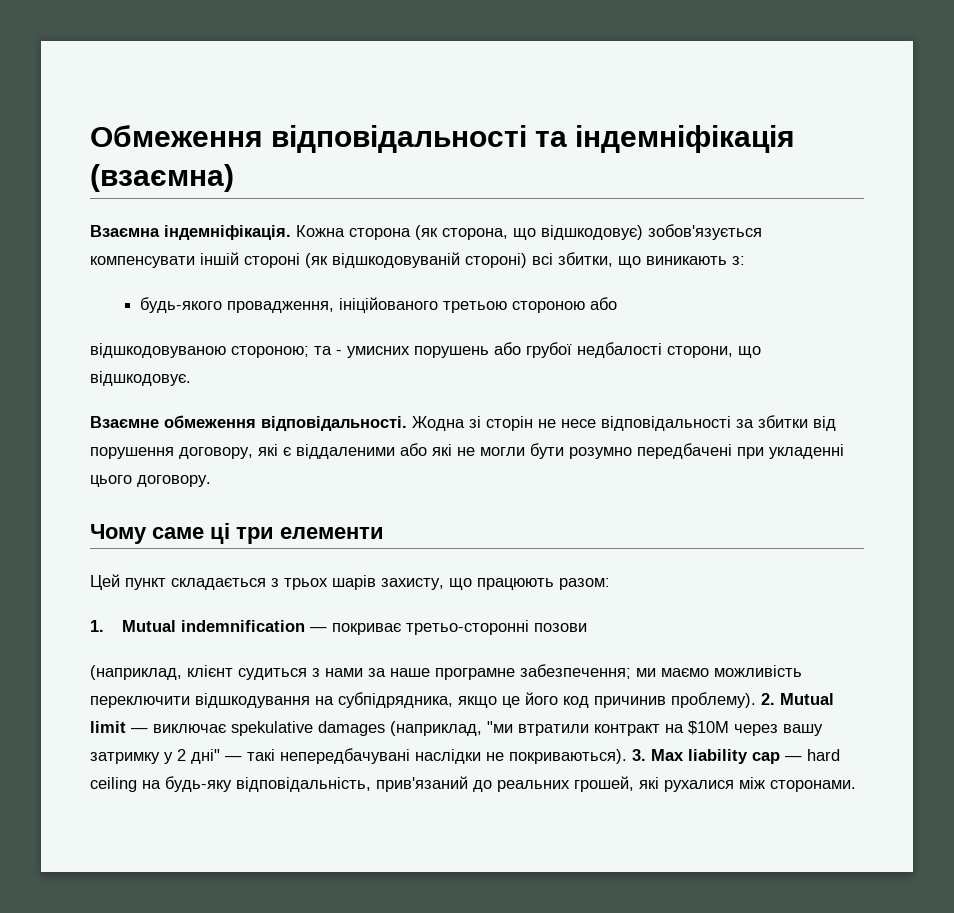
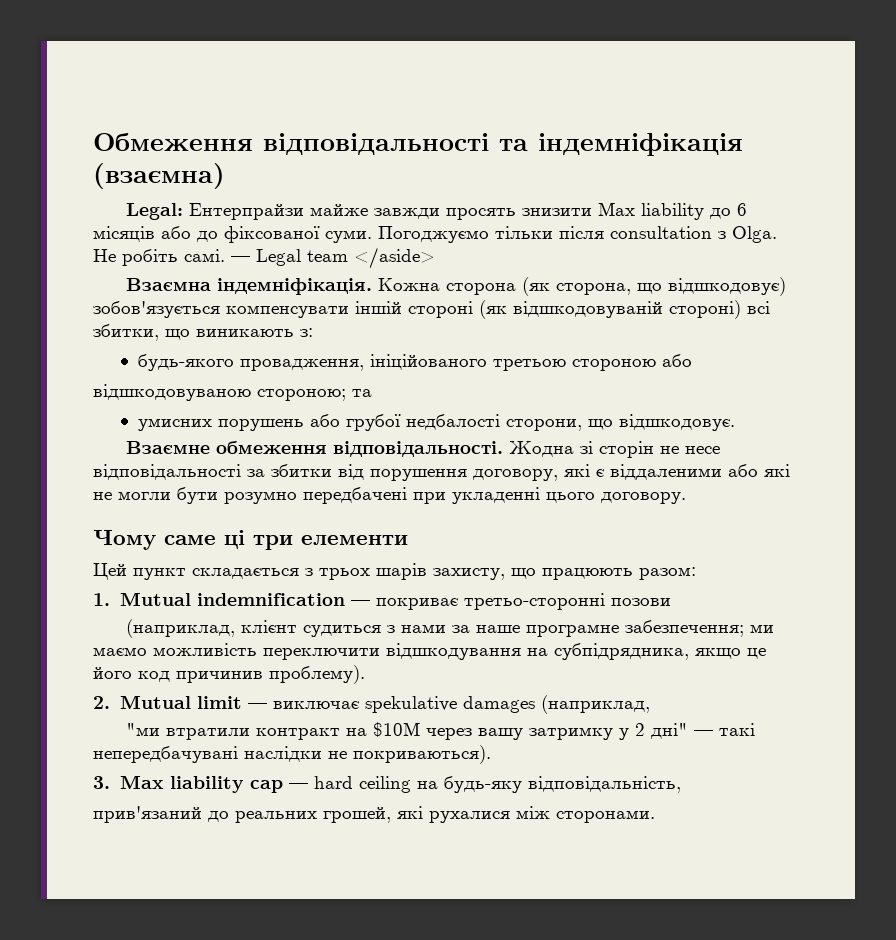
+ Legal: Ентерпрайзи майже завжди просять знизити Max liability до 6 місяців або до фіксованої суми. Погоджуємо тільки після consultation з Olga. Не робіть самі. — Legal team </aside>
- відшкодовуваною стороною; та - умисних порушень або грубої недбалості сторони, що відшкодовує.
+ відшкодовуваною стороною; та
+ умисних порушень або грубої недбалості сторони, що відшкодовує.
- ми маємо можливість переключити відшкодування на субпідрядника, якщо це його код причинив проблему). 2. Mutual limit — виключає spekulative damages (наприклад, "ми втратили контракт на $10M через вашу затримку у 2 дні" — такі непередбачувані наслідки не покриваються). 3. Max liability cap — hard ceiling на будь-яку відповідальність, прив'язаний до реальних грошей, які рухалися між сторонами.
+ ми маємо можливість переключити відшкодування на субпідрядника, якщо це його код причинив проблему).
+ 2. Mutual limit — виключає spekulative damages (наприклад,
+ "ми втратили контракт на $10M через вашу затримку у 2 дні" — такі непередбачувані наслідки не покриваються).
+ 3. Max liability cap — hard ceiling на будь-яку відповідальність,
+ прив'язаний до реальних грошей, які рухалися між сторонами.

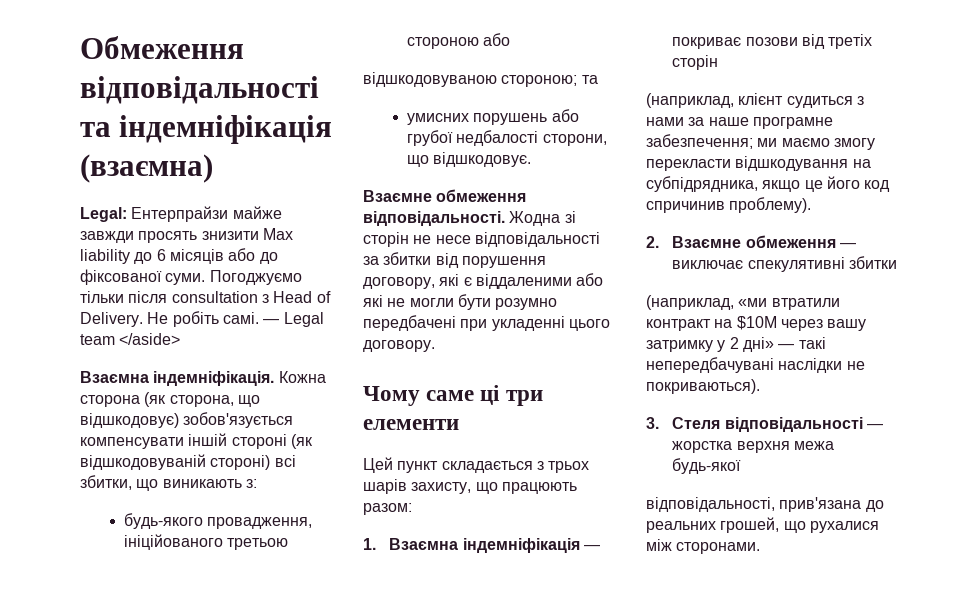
- Погоджуємо тільки після consultation з Olga.
+ Погоджуємо тільки після consultation з Head of Delivery.
- 1. Mutual indemnification — покриває третьо-сторонні позови
+ 1. Взаємна індемніфікація — покриває позови від третіх сторін
- (наприклад, клієнт судиться з нами за наше програмне забезпечення; ми маємо можливість переключити відшкодування на субпідрядника, якщо це його код причинив проблему).
+ (наприклад, клієнт судиться з нами за наше програмне забезпечення; ми маємо змогу перекласти відшкодування на субпідрядника, якщо це його код спричинив проблему).
- 2. Mutual limit — виключає spekulative damages (наприклад,
- "ми втратили контракт на $10M через вашу затримку у 2 дні" — такі непередбачувані наслідки не покриваються).
+ 2. Взаємне обмеження — виключає спекулятивні збитки
+ (наприклад, «ми втратили контракт на $10M через вашу затримку у 2 дні» — такі непередбачувані наслідки не покриваються).
- 3. Max liability cap — hard ceiling на будь-яку відповідальність,
- прив'язаний до реальних грошей, які рухалися між сторонами.
+ 3. Стеля відповідальності — жорстка верхня межа будь-якої
+ відповідальності, прив'язана до реальних грошей, що рухалися між сторонами.

